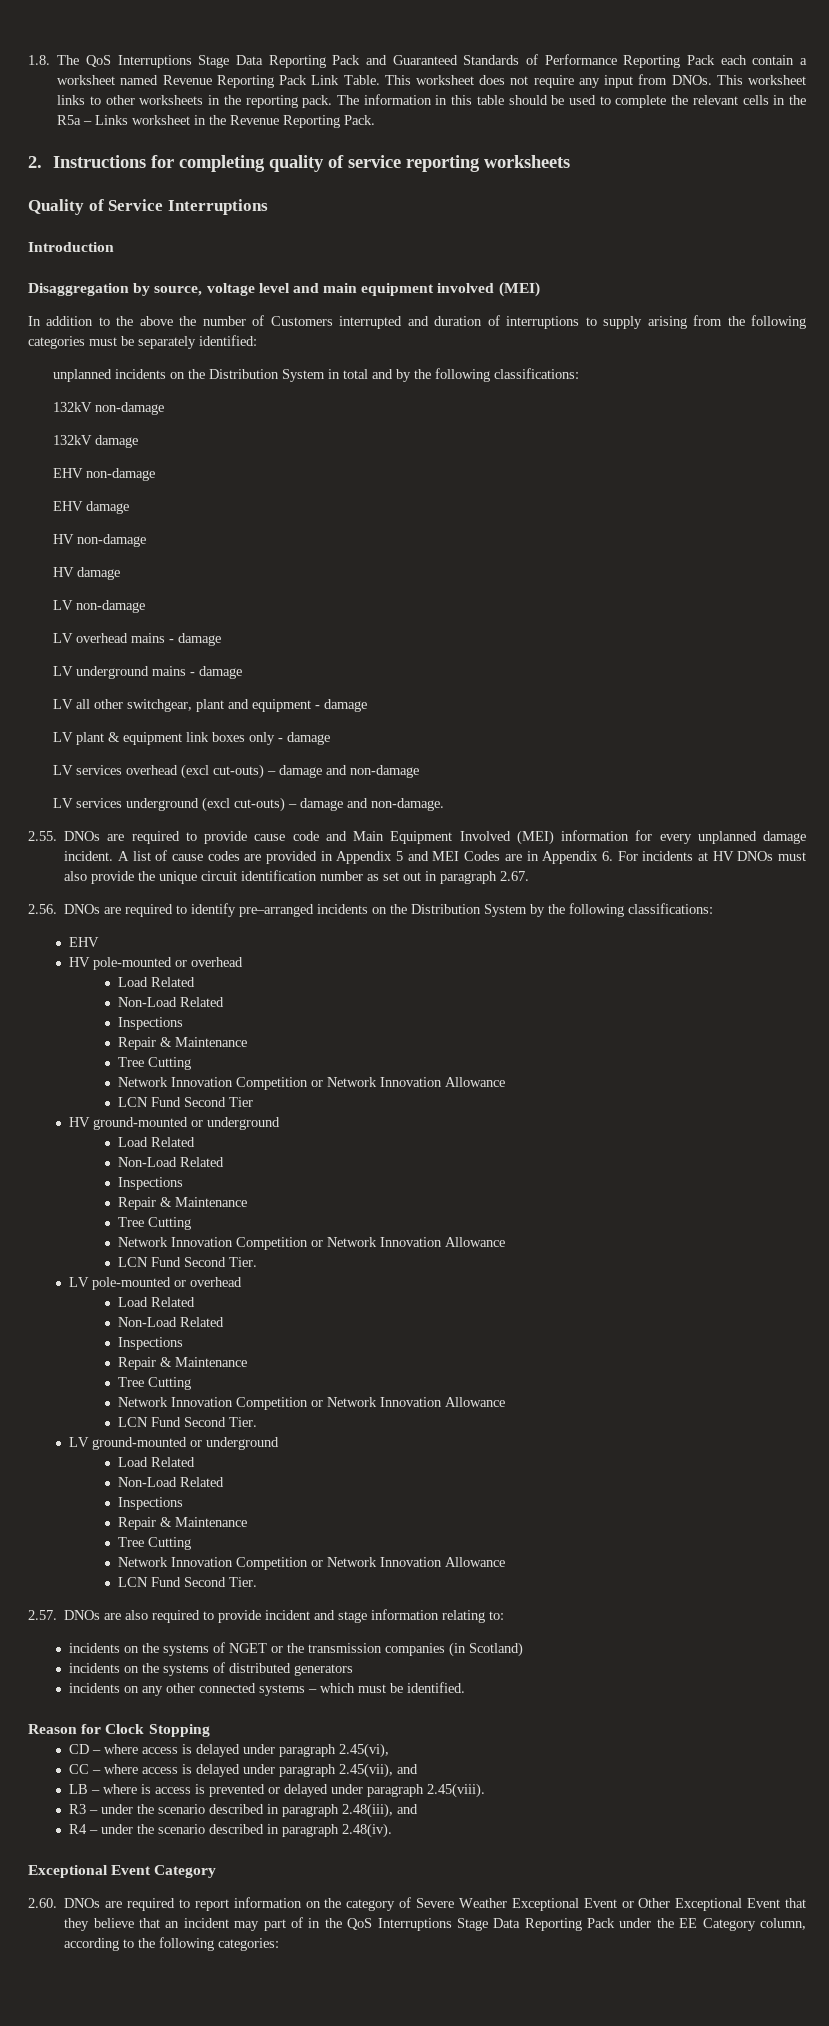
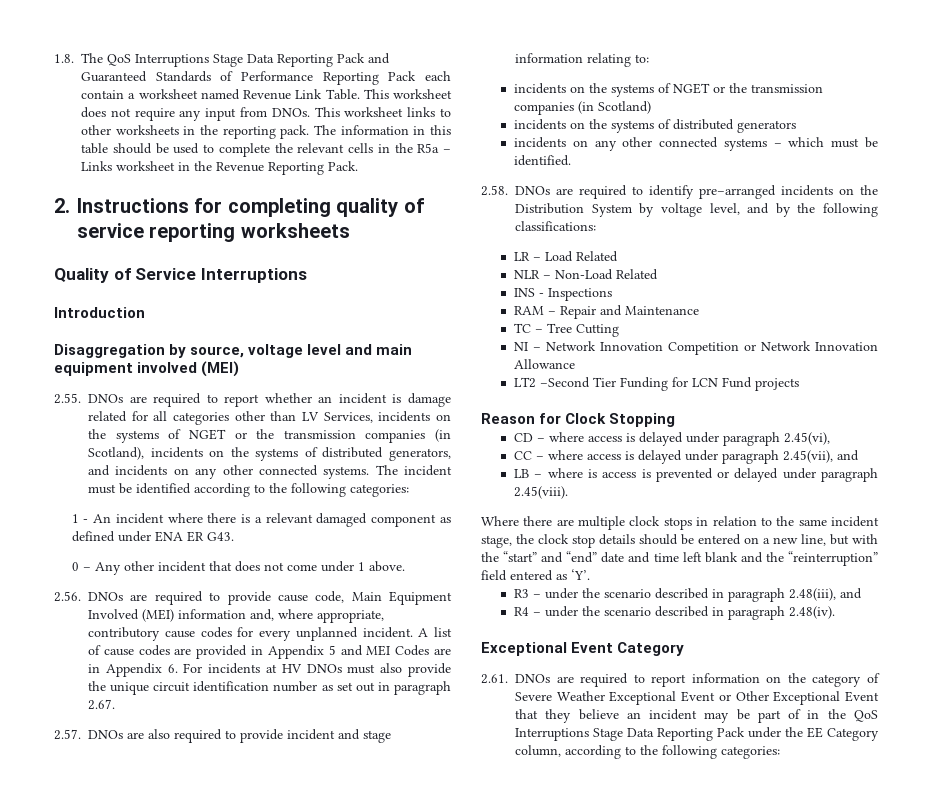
- 1.8. The QoS Interruptions Stage Data Reporting Pack and Guaranteed Standards of Performance Reporting Pack each contain a worksheet named Revenue Reporting Pack Link Table.
+ 1.8. The QoS Interruptions Stage Data Reporting Pack and Guaranteed Standards of Performance Reporting Pack each contain a worksheet named Revenue Link Table.
- In addition to the above the number of Customers interrupted and duration of interruptions to supply arising from the following categories must be separately identified:
- unplanned incidents on the Distribution System in total and by the following classifications:
- 132kV non-damage
- 132kV damage
- EHV non-damage
- EHV damage
- HV non-damage
- HV damage
- LV non-damage
- LV overhead mains - damage
- LV underground mains - damage
- LV all other switchgear, plant and equipment - damage
- LV plant & equipment link boxes only - damage
- LV services overhead (excl cut-outs) – damage and non-damage
- LV services underground (excl cut-outs) – damage and non-damage.
- 2.55. DNOs are required to provide cause code and Main Equipment Involved (MEI) information for every unplanned damage incident.
+ 2.55. DNOs are required to report whether an incident is damage related for all categories other than LV Services, incidents on the systems of NGET or the transmission companies (in Scotland), incidents on the systems of distributed generators, and incidents on any other connected systems. The incident must be identified according to the following categories:
+ 1 - An incident where there is a relevant damaged component as defined under ENA ER G43.
+ 0 – Any other incident that does not come under 1 above.
+ 2.56. DNOs are required to provide cause code, Main Equipment Involved (MEI) information and, where appropriate, contributory cause codes for every unplanned incident.
- 2.56. DNOs are required to identify pre–arranged incidents on the Distribution System by the following classifications:
- EHV
- HV pole-mounted or overhead
- Load Related
- Non-Load Related
- Inspections
- Repair & Maintenance
- Tree Cutting
- Network Innovation Competition or Network Innovation Allowance
- LCN Fund Second Tier
- HV ground-mounted or underground
- Load Related
- Non-Load Related
- Inspections
- Repair & Maintenance
- Tree Cutting
- Network Innovation Competition or Network Innovation Allowance
- LCN Fund Second Tier.
- LV pole-mounted or overhead
- Load Related
- Non-Load Related
- Inspections
- Repair & Maintenance
- Tree Cutting
- Network Innovation Competition or Network Innovation Allowance
- LCN Fund Second Tier.
- LV ground-mounted or underground
- Load Related
- Non-Load Related
- Inspections
- Repair & Maintenance
- Tree Cutting
- Network Innovation Competition or Network Innovation Allowance
- LCN Fund Second Tier.
+ 2.58. DNOs are required to identify pre–arranged incidents on the Distribution System by voltage level, and by the following classifications:
+ LR – Load Related
+ NLR – Non-Load Related
+ INS - Inspections
+ RAM – Repair and Maintenance
+ TC – Tree Cutting
+ NI – Network Innovation Competition or Network Innovation Allowance
+ LT2 –Second Tier Funding for LCN Fund projects
+ Where there are multiple clock stops in relation to the same incident stage, the clock stop details should be entered on a new line, but with the “start” and “end” date and time left blank and the “reinterruption” field entered as ‘Y’.
- 2.60. DNOs are required to report information on the category of Severe Weather Exceptional Event or Other Exceptional Event that they believe that an incident may part of in the QoS Interruptions Stage Data Reporting Pack under the EE Category column, according to the following categories:
+ 2.61. DNOs are required to report information on the category of Severe Weather Exceptional Event or Other Exceptional Event that they believe an incident may be part of in the QoS Interruptions Stage Data Reporting Pack under the EE Category column, according to the following categories:

